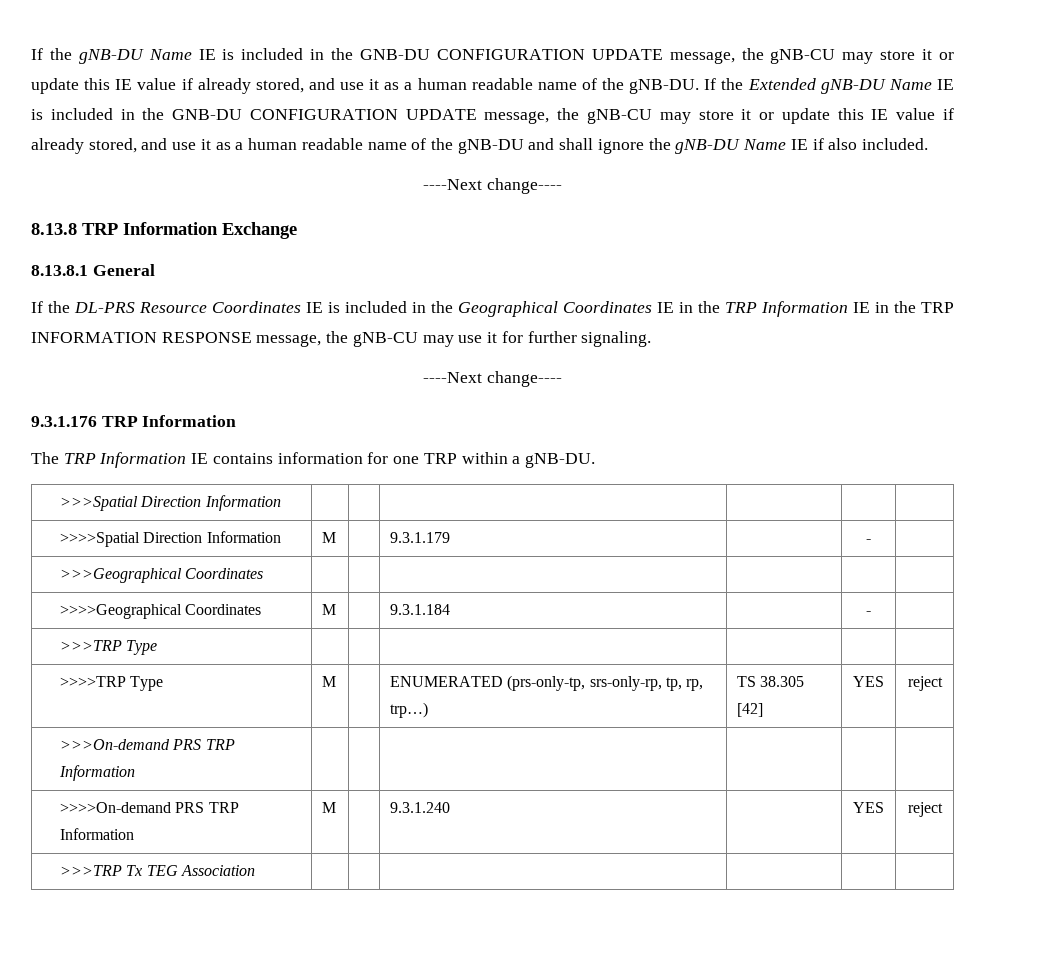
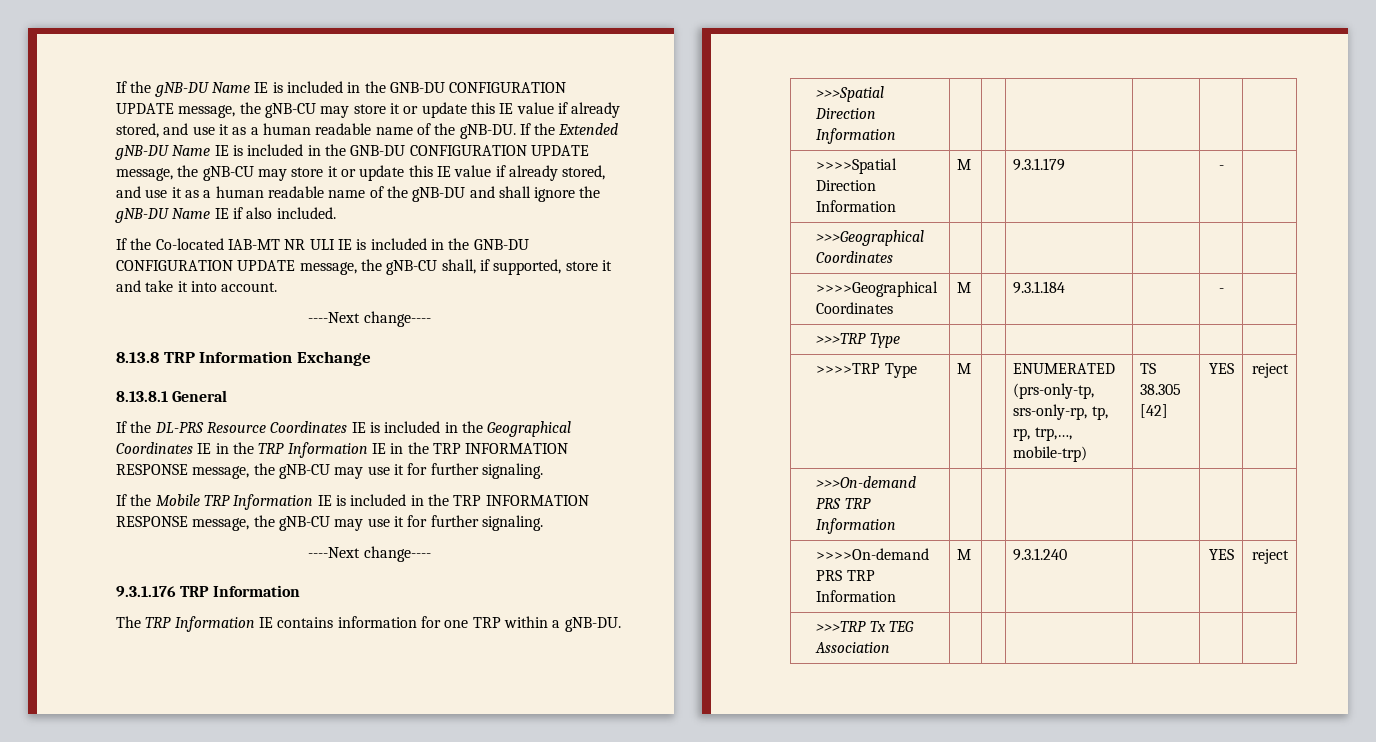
+ If the Co-located IAB-MT NR ULI IE is included in the GNB-DU CONFIGURATION UPDATE message, the gNB-CU shall, if supported, store it and take it into account.
+ If the Mobile TRP Information IE is included in the TRP INFORMATION RESPONSE message, the gNB-CU may use it for further signaling.
- >>>>TRP Type | M | | ENUMERATED (prs-only-tp, srs-only-rp, tp, rp, trp…) | TS 38.305 [42] | YES | reject
+ >>>>TRP Type | M | | ENUMERATED (prs-only-tp, srs-only-rp, tp, rp, trp,…, mobile-trp) | TS 38.305 [42] | YES | reject

